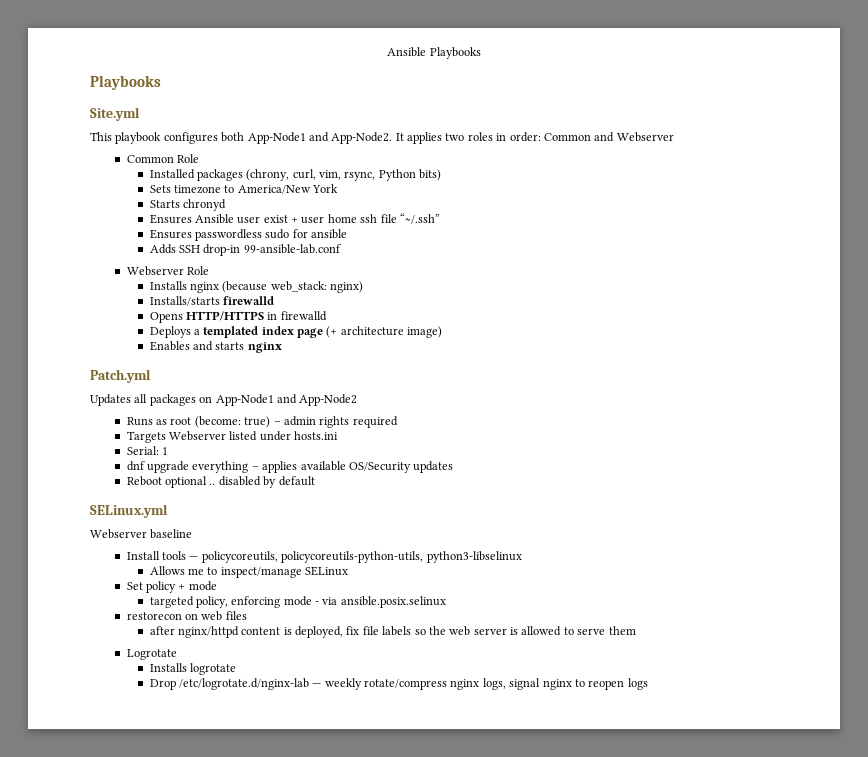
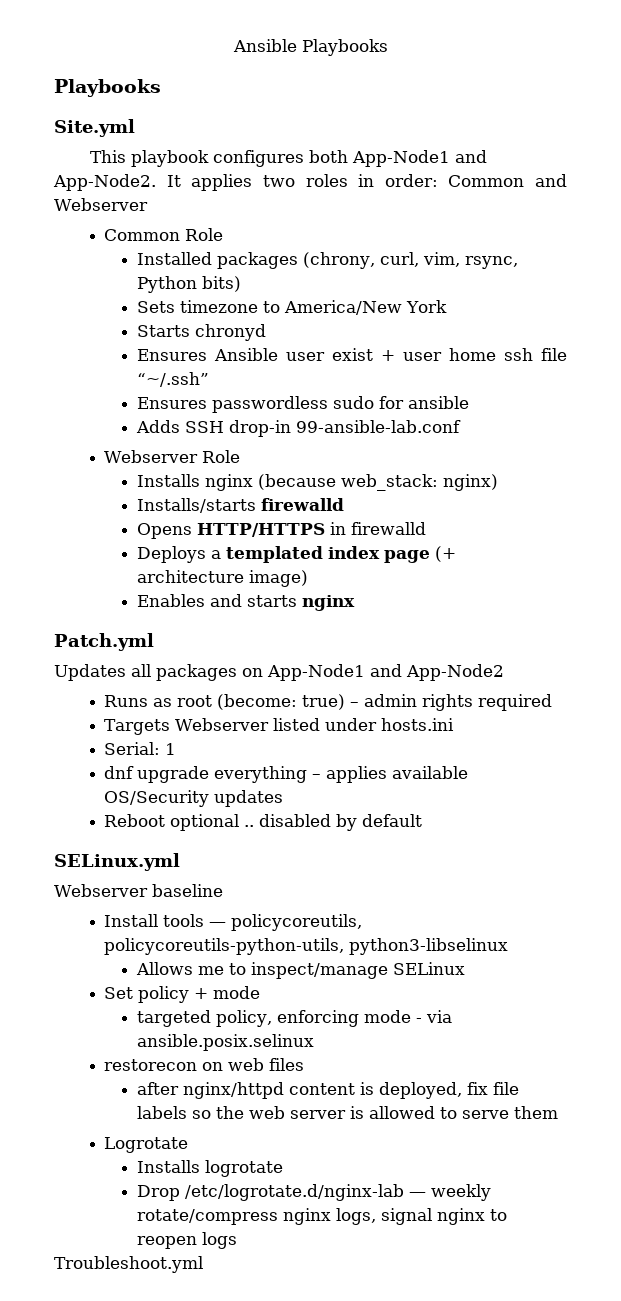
+ Troubleshoot.yml

